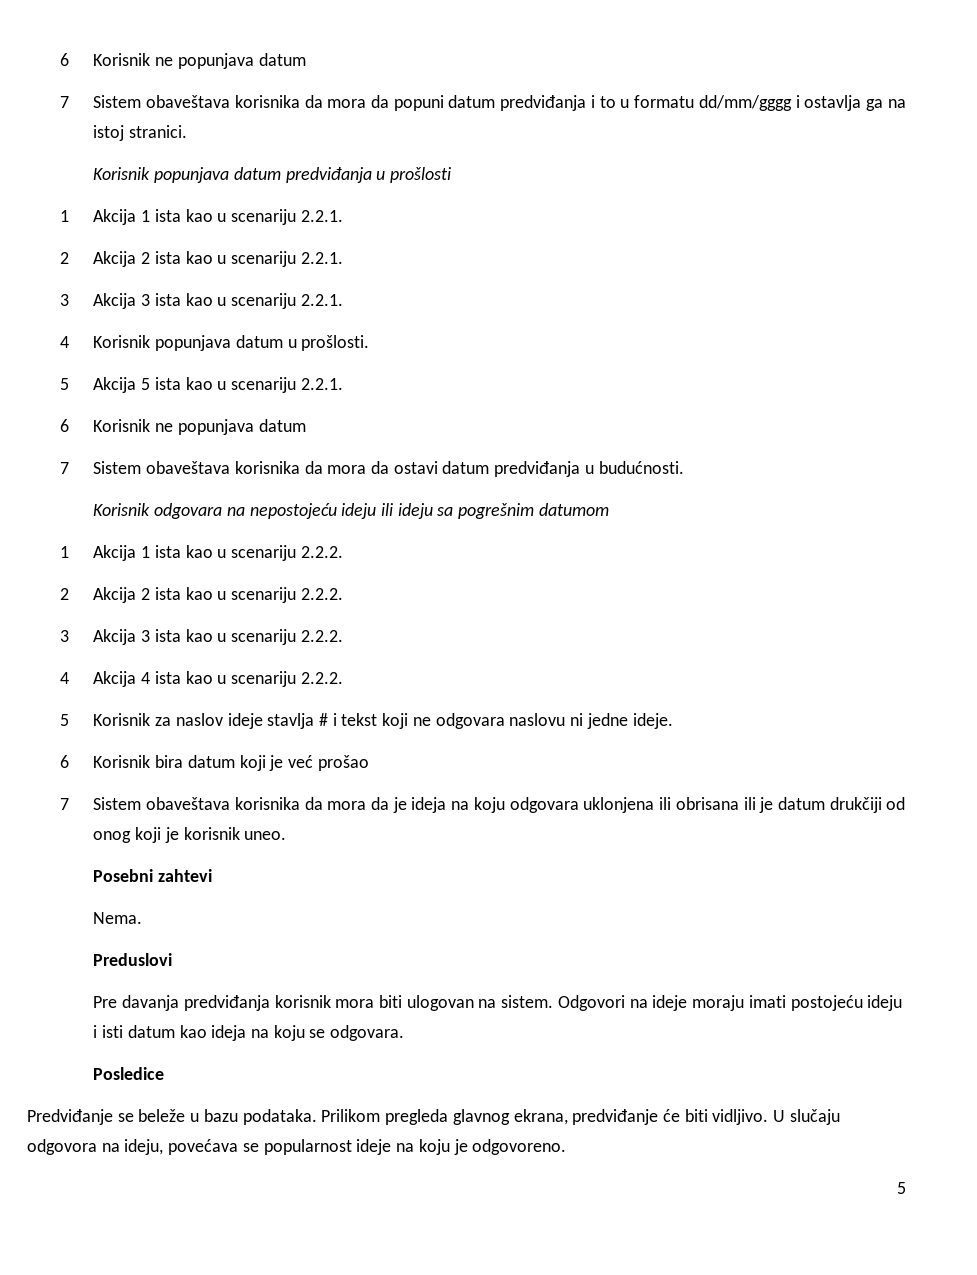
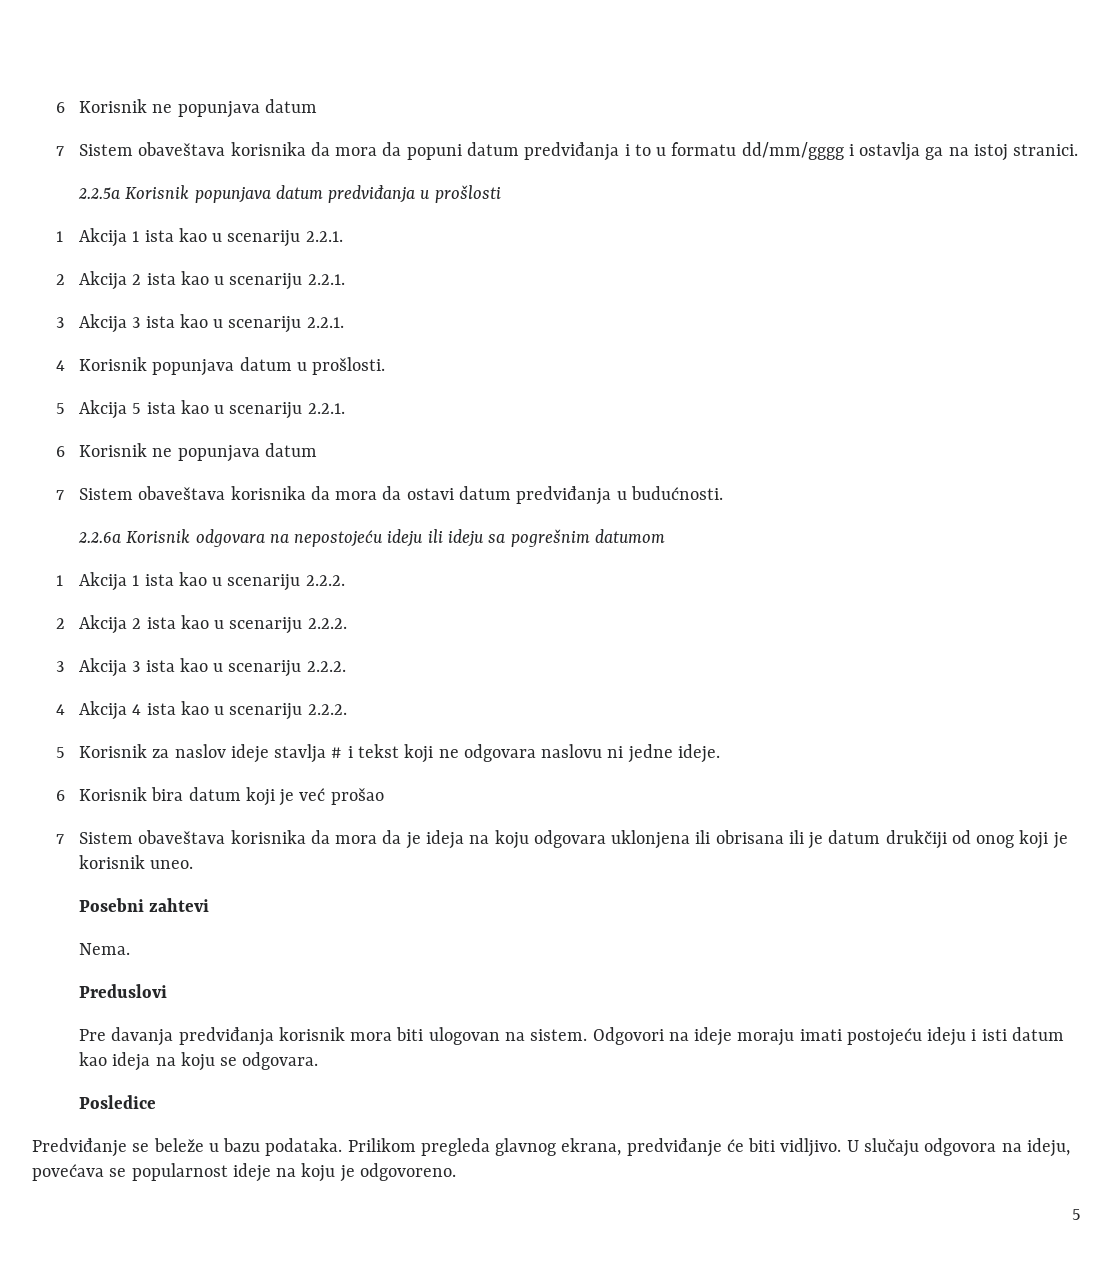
- Korisnik popunjava datum predviđanja u prošlosti
+ 2.2.5a Korisnik popunjava datum predviđanja u prošlosti
- Korisnik odgovara na nepostojeću ideju ili ideju sa pogrešnim datumom
+ 2.2.6a Korisnik odgovara na nepostojeću ideju ili ideju sa pogrešnim datumom

